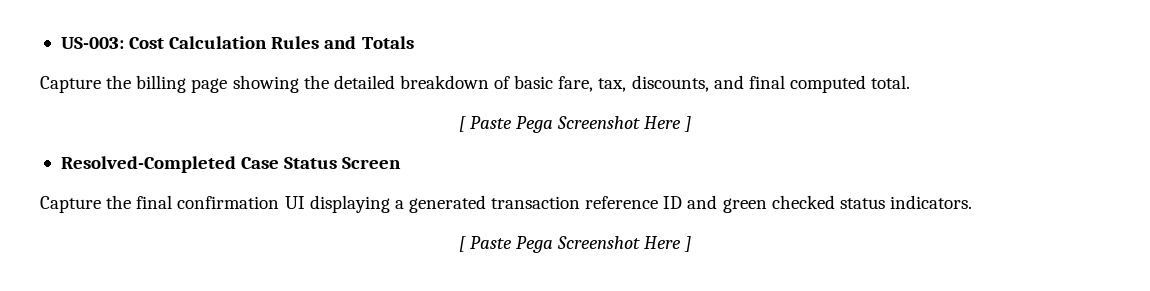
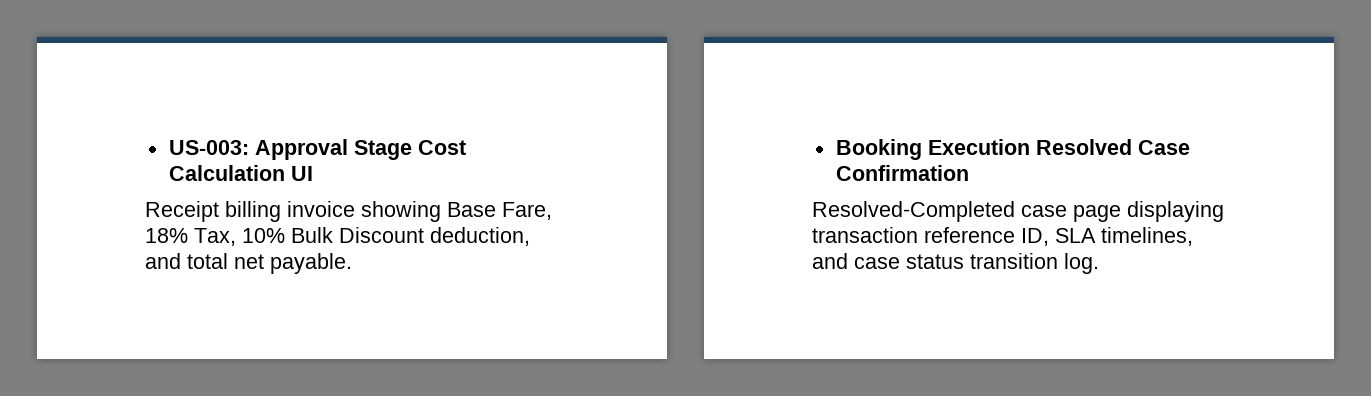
- US-003: Cost Calculation Rules and Totals
- Capture the billing page showing the detailed breakdown of basic fare, tax, discounts, and final computed total.
- [ Paste Pega Screenshot Here ]
- Resolved-Completed Case Status Screen
- Capture the final confirmation UI displaying a generated transaction reference ID and green checked status indicators.
- [ Paste Pega Screenshot Here ]
+ US-003: Approval Stage Cost Calculation UI
+ Receipt billing invoice showing Base Fare, 18% Tax, 10% Bulk Discount deduction, and total net payable.
+ Booking Execution Resolved Case Confirmation
+ Resolved-Completed case page displaying transaction reference ID, SLA timelines, and case status transition log.

